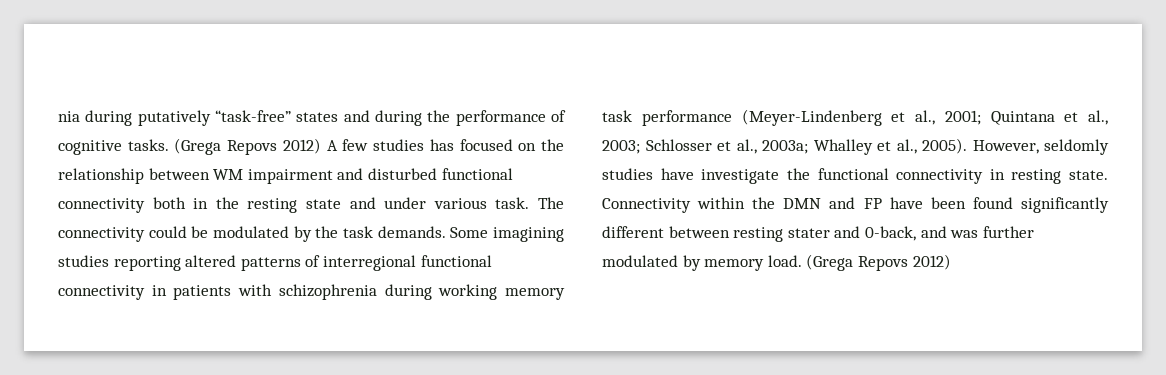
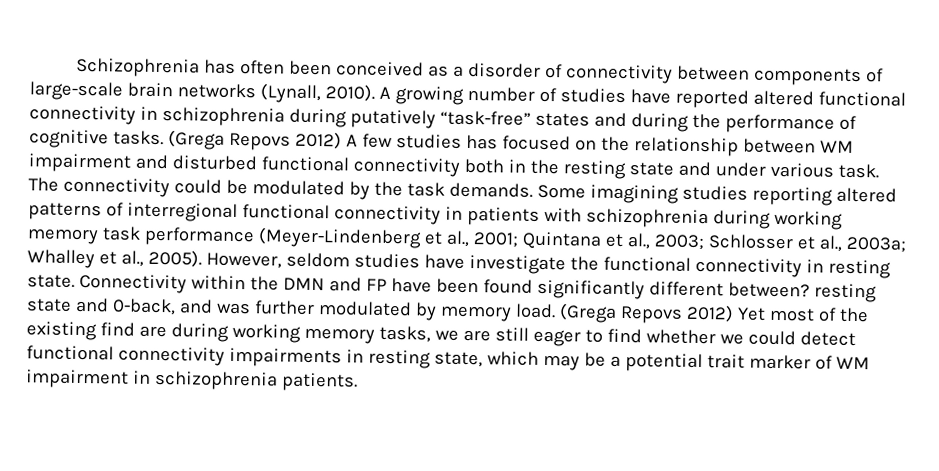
- nia during putatively “task-free” states and during the performance of cognitive tasks.
+ Schizophrenia has often been conceived as a disorder of connectivity between components of large-scale brain networks (Lynall, 2010). A growing number of studies have reported altered functional connectivity in schizophrenia during putatively “task-free” states and during the performance of cognitive tasks.
- However, seldomly studies have investigate the functional connectivity in resting state.
+ However, seldom studies have investigate the functional connectivity in resting state.
- Connectivity within the DMN and FP have been found significantly different between resting stater and 0-back, and was further modulated by memory load. (Grega Repovs 2012)
+ Connectivity within the DMN and FP have been found significantly different between? resting state and 0-back, and was further modulated by memory load. (Grega Repovs 2012) Yet most of the existing find are during working memory tasks, we are still eager to find whether we could detect functional connectivity impairments in resting state, which may be a potential trait marker of WM impairment in schizophrenia patients.

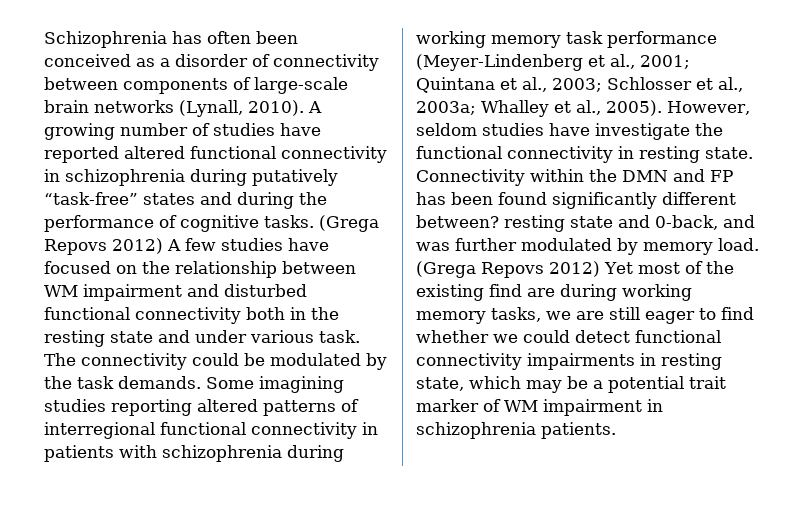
- (Grega Repovs 2012) A few studies has focused on the relationship between WM impairment and disturbed functional connectivity both in the resting state and under various task.
+ (Grega Repovs 2012) A few studies have focused on the relationship between WM impairment and disturbed functional connectivity both in the resting state and under various task.
- Connectivity within the DMN and FP have been found significantly different between? resting state and 0-back, and was further modulated by memory load.
+ Connectivity within the DMN and FP has been found significantly different between? resting state and 0-back, and was further modulated by memory load.

